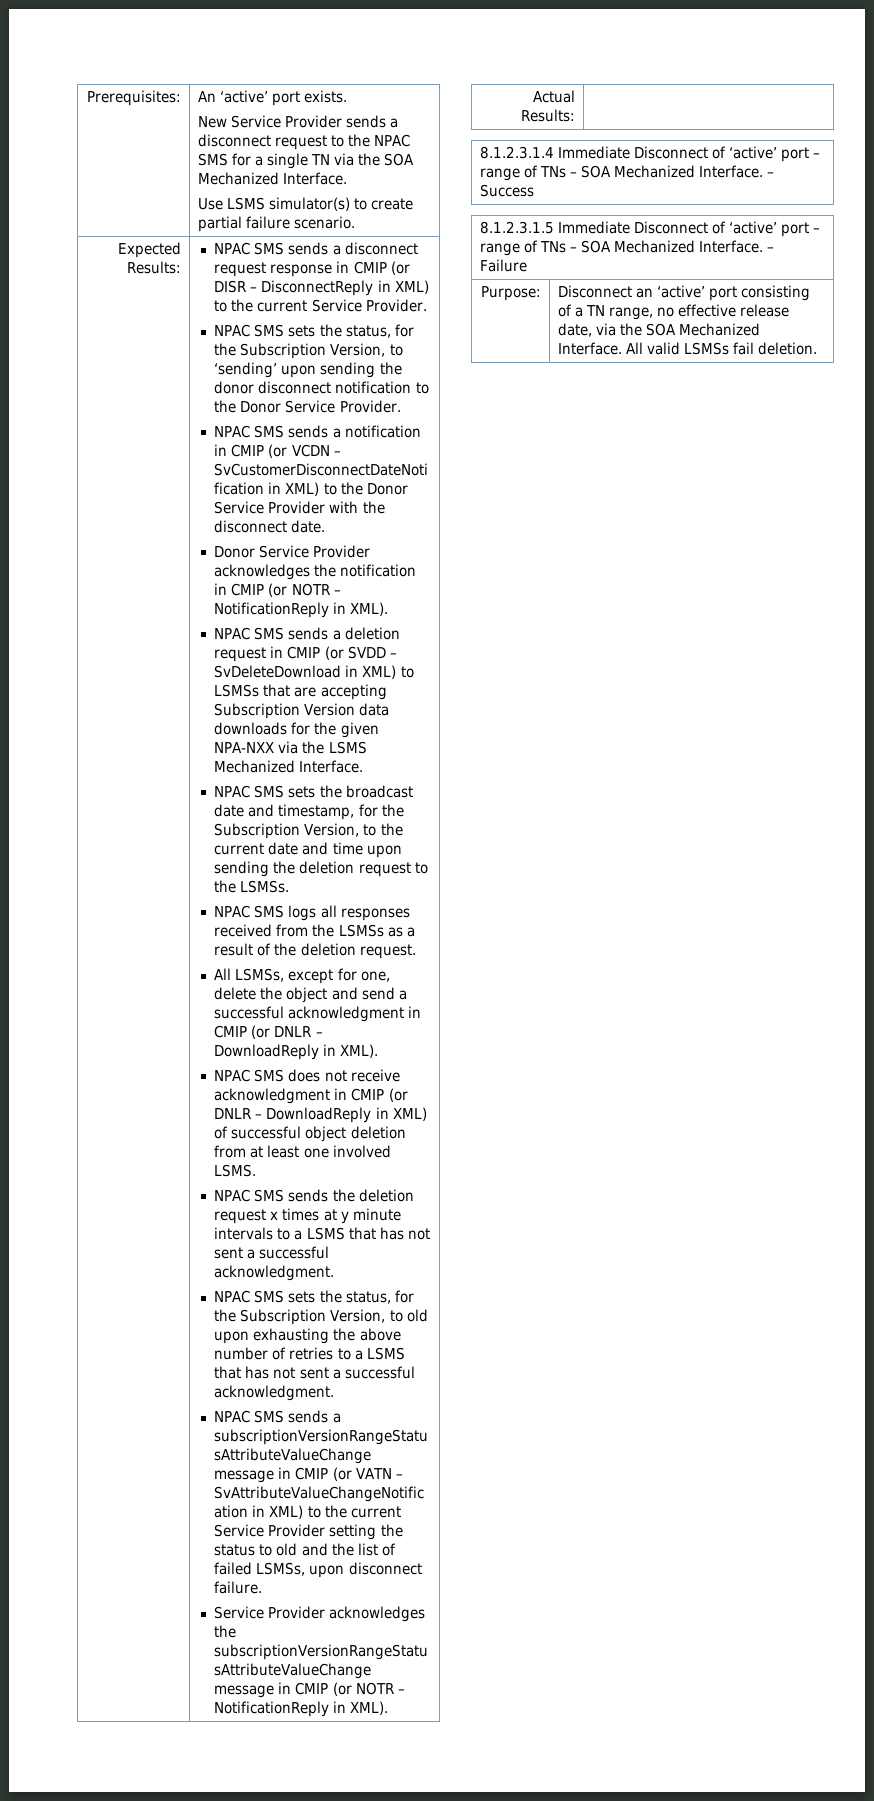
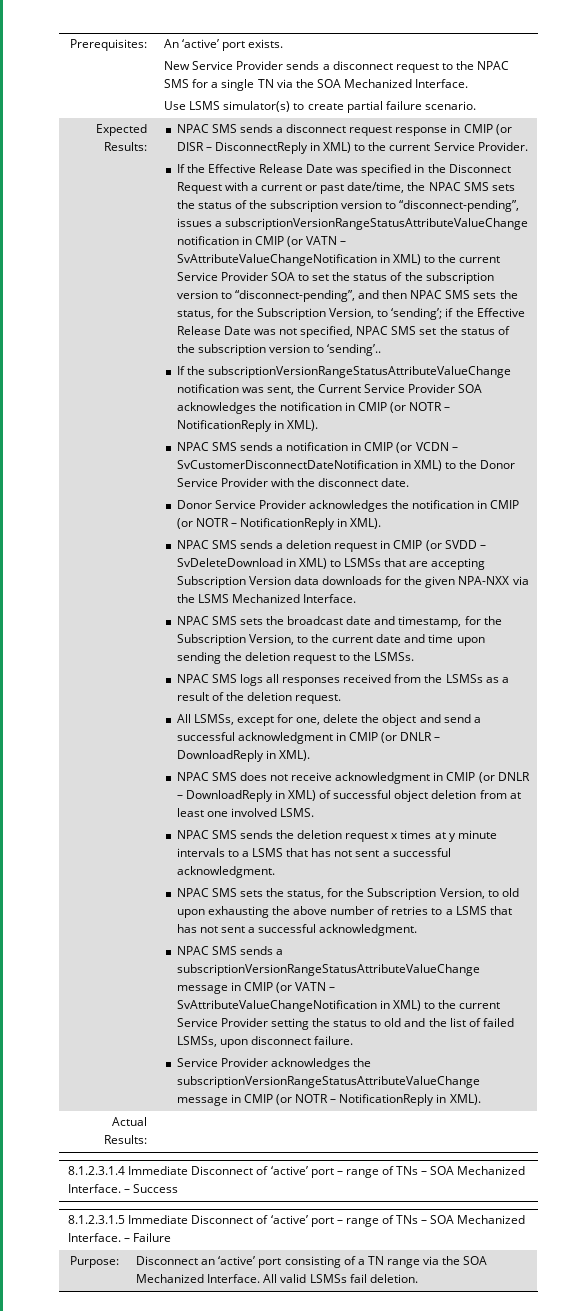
- NPAC SMS sets the status, for the Subscription Version, to ‘sending’ upon sending the donor disconnect notification to the Donor Service Provider.
+ If the Effective Release Date was specified in the Disconnect Request with a current or past date/time, the NPAC SMS sets the status of the subscription version to “disconnect-pending”, issues a subscriptionVersionRangeStatusAttributeValueChange notification in CMIP (or VATN – SvAttributeValueChangeNotification in XML) to the current Service Provider SOA to set the status of the subscription version to “disconnect-pending”, and then NPAC SMS sets the status, for the Subscription Version, to ‘sending’; if the Effective Release Date was not specified, NPAC SMS set the status of the subscription version to ‘sending’..
+ If the subscriptionVersionRangeStatusAttributeValueChange notification was sent, the Current Service Provider SOA acknowledges the notification in CMIP (or NOTR – NotificationReply in XML).
- Purpose: | Disconnect an ‘active’ port consisting of a TN range, no effective release date, via the SOA Mechanized Interface. All valid LSMSs fail deletion.
+ Purpose: | Disconnect an ‘active’ port consisting of a TN range via the SOA Mechanized Interface. All valid LSMSs fail deletion.

